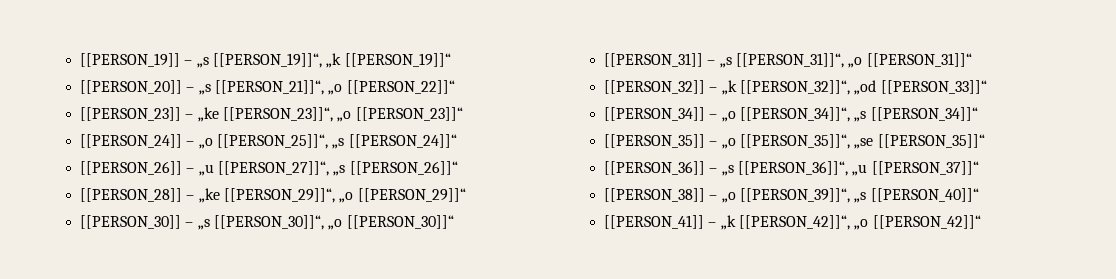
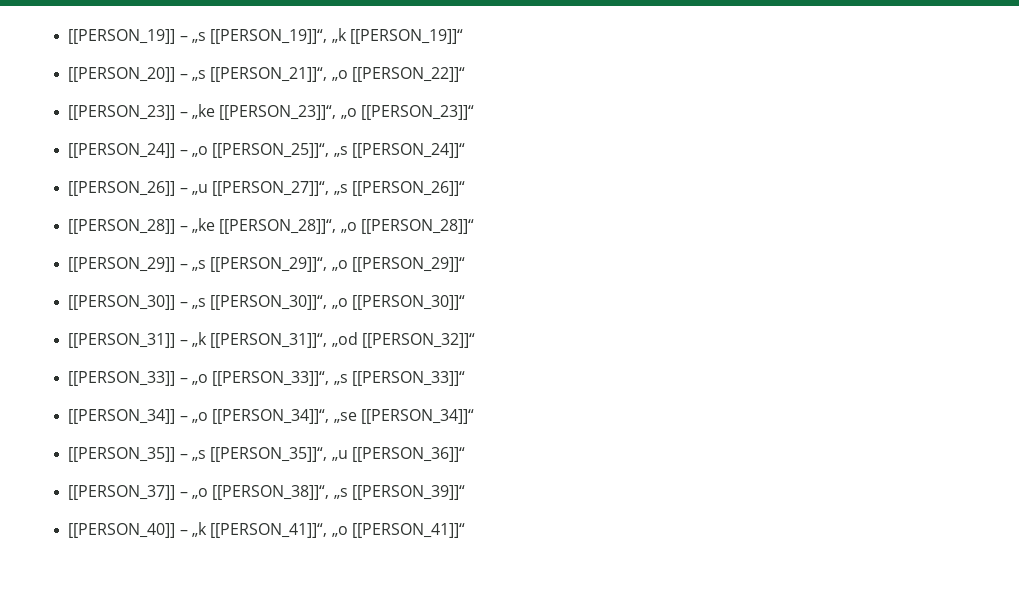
- [[PERSON_28]] – „ke [[PERSON_29]]“, „o [[PERSON_29]]“
+ [[PERSON_28]] – „ke [[PERSON_28]]“, „o [[PERSON_28]]“
+ [[PERSON_29]] – „s [[PERSON_29]]“, „o [[PERSON_29]]“
- [[PERSON_31]] – „s [[PERSON_31]]“, „o [[PERSON_31]]“
- [[PERSON_32]] – „k [[PERSON_32]]“, „od [[PERSON_33]]“
+ [[PERSON_31]] – „k [[PERSON_31]]“, „od [[PERSON_32]]“
+ [[PERSON_33]] – „o [[PERSON_33]]“, „s [[PERSON_33]]“
- [[PERSON_34]] – „o [[PERSON_34]]“, „s [[PERSON_34]]“
+ [[PERSON_34]] – „o [[PERSON_34]]“, „se [[PERSON_34]]“
- [[PERSON_35]] – „o [[PERSON_35]]“, „se [[PERSON_35]]“
- [[PERSON_36]] – „s [[PERSON_36]]“, „u [[PERSON_37]]“
- [[PERSON_38]] – „o [[PERSON_39]]“, „s [[PERSON_40]]“
- [[PERSON_41]] – „k [[PERSON_42]]“, „o [[PERSON_42]]“
+ [[PERSON_35]] – „s [[PERSON_35]]“, „u [[PERSON_36]]“
+ [[PERSON_37]] – „o [[PERSON_38]]“, „s [[PERSON_39]]“
+ [[PERSON_40]] – „k [[PERSON_41]]“, „o [[PERSON_41]]“

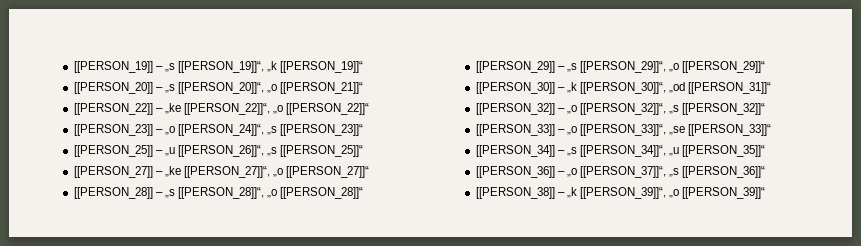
- [[PERSON_20]] – „s [[PERSON_21]]“, „o [[PERSON_22]]“
- [[PERSON_23]] – „ke [[PERSON_23]]“, „o [[PERSON_23]]“
- [[PERSON_24]] – „o [[PERSON_25]]“, „s [[PERSON_24]]“
- [[PERSON_26]] – „u [[PERSON_27]]“, „s [[PERSON_26]]“
+ [[PERSON_20]] – „s [[PERSON_20]]“, „o [[PERSON_21]]“
+ [[PERSON_22]] – „ke [[PERSON_22]]“, „o [[PERSON_22]]“
+ [[PERSON_23]] – „o [[PERSON_24]]“, „s [[PERSON_23]]“
+ [[PERSON_25]] – „u [[PERSON_26]]“, „s [[PERSON_25]]“
+ [[PERSON_27]] – „ke [[PERSON_27]]“, „o [[PERSON_27]]“
- [[PERSON_28]] – „ke [[PERSON_28]]“, „o [[PERSON_28]]“
+ [[PERSON_28]] – „s [[PERSON_28]]“, „o [[PERSON_28]]“
- [[PERSON_30]] – „s [[PERSON_30]]“, „o [[PERSON_30]]“
- [[PERSON_31]] – „k [[PERSON_31]]“, „od [[PERSON_32]]“
+ [[PERSON_30]] – „k [[PERSON_30]]“, „od [[PERSON_31]]“
+ [[PERSON_32]] – „o [[PERSON_32]]“, „s [[PERSON_32]]“
- [[PERSON_33]] – „o [[PERSON_33]]“, „s [[PERSON_33]]“
+ [[PERSON_33]] – „o [[PERSON_33]]“, „se [[PERSON_33]]“
- [[PERSON_34]] – „o [[PERSON_34]]“, „se [[PERSON_34]]“
- [[PERSON_35]] – „s [[PERSON_35]]“, „u [[PERSON_36]]“
- [[PERSON_37]] – „o [[PERSON_38]]“, „s [[PERSON_39]]“
- [[PERSON_40]] – „k [[PERSON_41]]“, „o [[PERSON_41]]“
+ [[PERSON_34]] – „s [[PERSON_34]]“, „u [[PERSON_35]]“
+ [[PERSON_36]] – „o [[PERSON_37]]“, „s [[PERSON_36]]“
+ [[PERSON_38]] – „k [[PERSON_39]]“, „o [[PERSON_39]]“

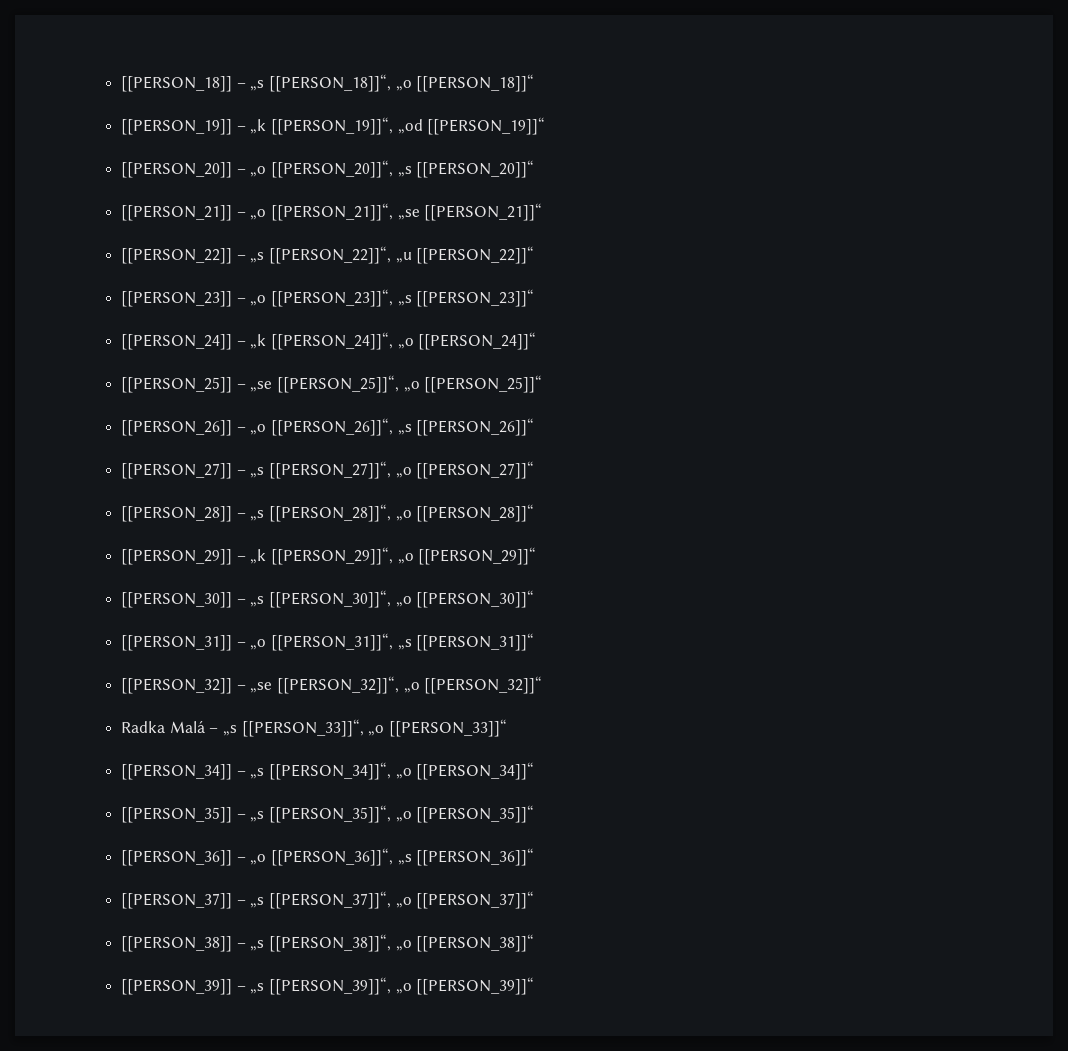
- [[PERSON_19]] – „s [[PERSON_19]]“, „k [[PERSON_19]]“
- [[PERSON_20]] – „s [[PERSON_20]]“, „o [[PERSON_21]]“
+ [[PERSON_18]] – „s [[PERSON_18]]“, „o [[PERSON_18]]“
+ [[PERSON_19]] – „k [[PERSON_19]]“, „od [[PERSON_19]]“
+ [[PERSON_20]] – „o [[PERSON_20]]“, „s [[PERSON_20]]“
+ [[PERSON_21]] – „o [[PERSON_21]]“, „se [[PERSON_21]]“
- [[PERSON_22]] – „ke [[PERSON_22]]“, „o [[PERSON_22]]“
+ [[PERSON_22]] – „s [[PERSON_22]]“, „u [[PERSON_22]]“
- [[PERSON_23]] – „o [[PERSON_24]]“, „s [[PERSON_23]]“
+ [[PERSON_23]] – „o [[PERSON_23]]“, „s [[PERSON_23]]“
- [[PERSON_25]] – „u [[PERSON_26]]“, „s [[PERSON_25]]“
+ [[PERSON_24]] – „k [[PERSON_24]]“, „o [[PERSON_24]]“
+ [[PERSON_25]] – „se [[PERSON_25]]“, „o [[PERSON_25]]“
+ [[PERSON_26]] – „o [[PERSON_26]]“, „s [[PERSON_26]]“
- [[PERSON_27]] – „ke [[PERSON_27]]“, „o [[PERSON_27]]“
+ [[PERSON_27]] – „s [[PERSON_27]]“, „o [[PERSON_27]]“
- [[PERSON_29]] – „s [[PERSON_29]]“, „o [[PERSON_29]]“
+ [[PERSON_29]] – „k [[PERSON_29]]“, „o [[PERSON_29]]“
- [[PERSON_30]] – „k [[PERSON_30]]“, „od [[PERSON_31]]“
- [[PERSON_32]] – „o [[PERSON_32]]“, „s [[PERSON_32]]“
- [[PERSON_33]] – „o [[PERSON_33]]“, „se [[PERSON_33]]“
+ [[PERSON_30]] – „s [[PERSON_30]]“, „o [[PERSON_30]]“
+ [[PERSON_31]] – „o [[PERSON_31]]“, „s [[PERSON_31]]“
+ [[PERSON_32]] – „se [[PERSON_32]]“, „o [[PERSON_32]]“
+ Radka Malá – „s [[PERSON_33]]“, „o [[PERSON_33]]“
- [[PERSON_34]] – „s [[PERSON_34]]“, „u [[PERSON_35]]“
+ [[PERSON_34]] – „s [[PERSON_34]]“, „o [[PERSON_34]]“
+ [[PERSON_35]] – „s [[PERSON_35]]“, „o [[PERSON_35]]“
- [[PERSON_36]] – „o [[PERSON_37]]“, „s [[PERSON_36]]“
+ [[PERSON_36]] – „o [[PERSON_36]]“, „s [[PERSON_36]]“
- [[PERSON_38]] – „k [[PERSON_39]]“, „o [[PERSON_39]]“
+ [[PERSON_37]] – „s [[PERSON_37]]“, „o [[PERSON_37]]“
+ [[PERSON_38]] – „s [[PERSON_38]]“, „o [[PERSON_38]]“
+ [[PERSON_39]] – „s [[PERSON_39]]“, „o [[PERSON_39]]“

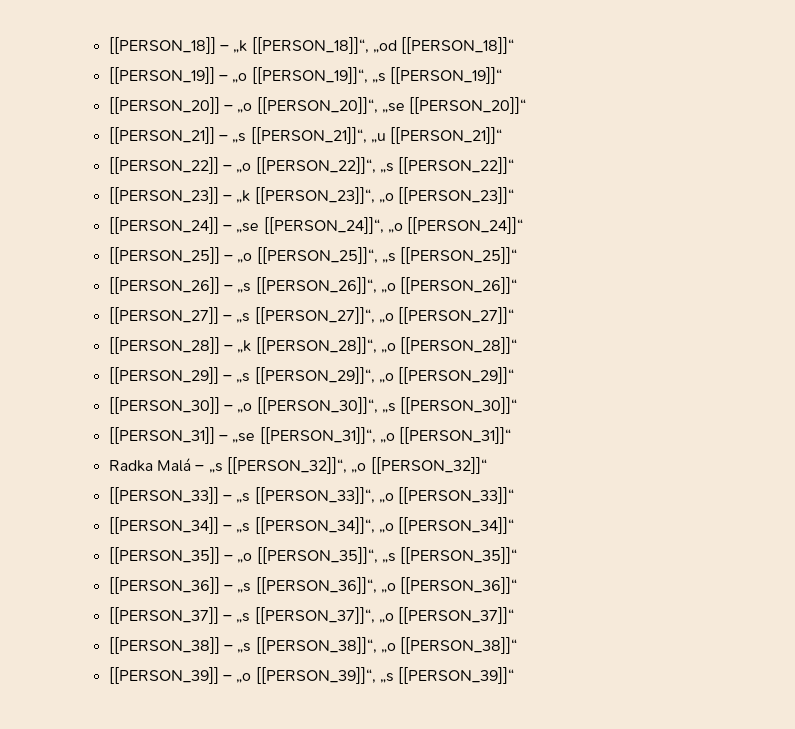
- [[PERSON_18]] – „s [[PERSON_18]]“, „o [[PERSON_18]]“
+ [[PERSON_18]] – „k [[PERSON_18]]“, „od [[PERSON_18]]“
- [[PERSON_19]] – „k [[PERSON_19]]“, „od [[PERSON_19]]“
+ [[PERSON_19]] – „o [[PERSON_19]]“, „s [[PERSON_19]]“
- [[PERSON_20]] – „o [[PERSON_20]]“, „s [[PERSON_20]]“
+ [[PERSON_20]] – „o [[PERSON_20]]“, „se [[PERSON_20]]“
- [[PERSON_21]] – „o [[PERSON_21]]“, „se [[PERSON_21]]“
+ [[PERSON_21]] – „s [[PERSON_21]]“, „u [[PERSON_21]]“
- [[PERSON_22]] – „s [[PERSON_22]]“, „u [[PERSON_22]]“
+ [[PERSON_22]] – „o [[PERSON_22]]“, „s [[PERSON_22]]“
- [[PERSON_23]] – „o [[PERSON_23]]“, „s [[PERSON_23]]“
+ [[PERSON_23]] – „k [[PERSON_23]]“, „o [[PERSON_23]]“
- [[PERSON_24]] – „k [[PERSON_24]]“, „o [[PERSON_24]]“
+ [[PERSON_24]] – „se [[PERSON_24]]“, „o [[PERSON_24]]“
- [[PERSON_25]] – „se [[PERSON_25]]“, „o [[PERSON_25]]“
+ [[PERSON_25]] – „o [[PERSON_25]]“, „s [[PERSON_25]]“
- [[PERSON_26]] – „o [[PERSON_26]]“, „s [[PERSON_26]]“
+ [[PERSON_26]] – „s [[PERSON_26]]“, „o [[PERSON_26]]“
- [[PERSON_28]] – „s [[PERSON_28]]“, „o [[PERSON_28]]“
+ [[PERSON_28]] – „k [[PERSON_28]]“, „o [[PERSON_28]]“
- [[PERSON_29]] – „k [[PERSON_29]]“, „o [[PERSON_29]]“
+ [[PERSON_29]] – „s [[PERSON_29]]“, „o [[PERSON_29]]“
- [[PERSON_30]] – „s [[PERSON_30]]“, „o [[PERSON_30]]“
+ [[PERSON_30]] – „o [[PERSON_30]]“, „s [[PERSON_30]]“
- [[PERSON_31]] – „o [[PERSON_31]]“, „s [[PERSON_31]]“
- [[PERSON_32]] – „se [[PERSON_32]]“, „o [[PERSON_32]]“
+ [[PERSON_31]] – „se [[PERSON_31]]“, „o [[PERSON_31]]“
+ Radka Malá – „s [[PERSON_32]]“, „o [[PERSON_32]]“
- Radka Malá – „s [[PERSON_33]]“, „o [[PERSON_33]]“
+ [[PERSON_33]] – „s [[PERSON_33]]“, „o [[PERSON_33]]“
- [[PERSON_35]] – „s [[PERSON_35]]“, „o [[PERSON_35]]“
+ [[PERSON_35]] – „o [[PERSON_35]]“, „s [[PERSON_35]]“
- [[PERSON_36]] – „o [[PERSON_36]]“, „s [[PERSON_36]]“
+ [[PERSON_36]] – „s [[PERSON_36]]“, „o [[PERSON_36]]“
- [[PERSON_39]] – „s [[PERSON_39]]“, „o [[PERSON_39]]“
+ [[PERSON_39]] – „o [[PERSON_39]]“, „s [[PERSON_39]]“

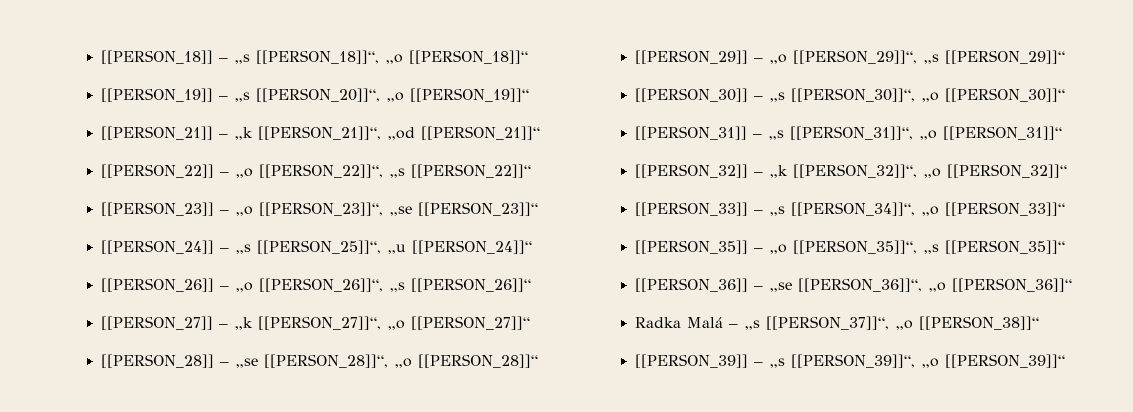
- [[PERSON_18]] – „k [[PERSON_18]]“, „od [[PERSON_18]]“
+ [[PERSON_18]] – „s [[PERSON_18]]“, „o [[PERSON_18]]“
- [[PERSON_19]] – „o [[PERSON_19]]“, „s [[PERSON_19]]“
- [[PERSON_20]] – „o [[PERSON_20]]“, „se [[PERSON_20]]“
+ [[PERSON_19]] – „s [[PERSON_20]]“, „o [[PERSON_19]]“
- [[PERSON_21]] – „s [[PERSON_21]]“, „u [[PERSON_21]]“
+ [[PERSON_21]] – „k [[PERSON_21]]“, „od [[PERSON_21]]“
- [[PERSON_23]] – „k [[PERSON_23]]“, „o [[PERSON_23]]“
+ [[PERSON_23]] – „o [[PERSON_23]]“, „se [[PERSON_23]]“
- [[PERSON_24]] – „se [[PERSON_24]]“, „o [[PERSON_24]]“
- [[PERSON_25]] – „o [[PERSON_25]]“, „s [[PERSON_25]]“
+ [[PERSON_24]] – „s [[PERSON_25]]“, „u [[PERSON_24]]“
- [[PERSON_26]] – „s [[PERSON_26]]“, „o [[PERSON_26]]“
+ [[PERSON_26]] – „o [[PERSON_26]]“, „s [[PERSON_26]]“
- [[PERSON_27]] – „s [[PERSON_27]]“, „o [[PERSON_27]]“
+ [[PERSON_27]] – „k [[PERSON_27]]“, „o [[PERSON_27]]“
- [[PERSON_28]] – „k [[PERSON_28]]“, „o [[PERSON_28]]“
+ [[PERSON_28]] – „se [[PERSON_28]]“, „o [[PERSON_28]]“
- [[PERSON_29]] – „s [[PERSON_29]]“, „o [[PERSON_29]]“
+ [[PERSON_29]] – „o [[PERSON_29]]“, „s [[PERSON_29]]“
- [[PERSON_30]] – „o [[PERSON_30]]“, „s [[PERSON_30]]“
+ [[PERSON_30]] – „s [[PERSON_30]]“, „o [[PERSON_30]]“
- [[PERSON_31]] – „se [[PERSON_31]]“, „o [[PERSON_31]]“
+ [[PERSON_31]] – „s [[PERSON_31]]“, „o [[PERSON_31]]“
- Radka Malá – „s [[PERSON_32]]“, „o [[PERSON_32]]“
+ [[PERSON_32]] – „k [[PERSON_32]]“, „o [[PERSON_32]]“
- [[PERSON_33]] – „s [[PERSON_33]]“, „o [[PERSON_33]]“
+ [[PERSON_33]] – „s [[PERSON_34]]“, „o [[PERSON_33]]“
- [[PERSON_34]] – „s [[PERSON_34]]“, „o [[PERSON_34]]“
- [[PERSON_36]] – „s [[PERSON_36]]“, „o [[PERSON_36]]“
+ [[PERSON_36]] – „se [[PERSON_36]]“, „o [[PERSON_36]]“
- [[PERSON_37]] – „s [[PERSON_37]]“, „o [[PERSON_37]]“
- [[PERSON_38]] – „s [[PERSON_38]]“, „o [[PERSON_38]]“
+ Radka Malá – „s [[PERSON_37]]“, „o [[PERSON_38]]“
- [[PERSON_39]] – „o [[PERSON_39]]“, „s [[PERSON_39]]“
+ [[PERSON_39]] – „s [[PERSON_39]]“, „o [[PERSON_39]]“

